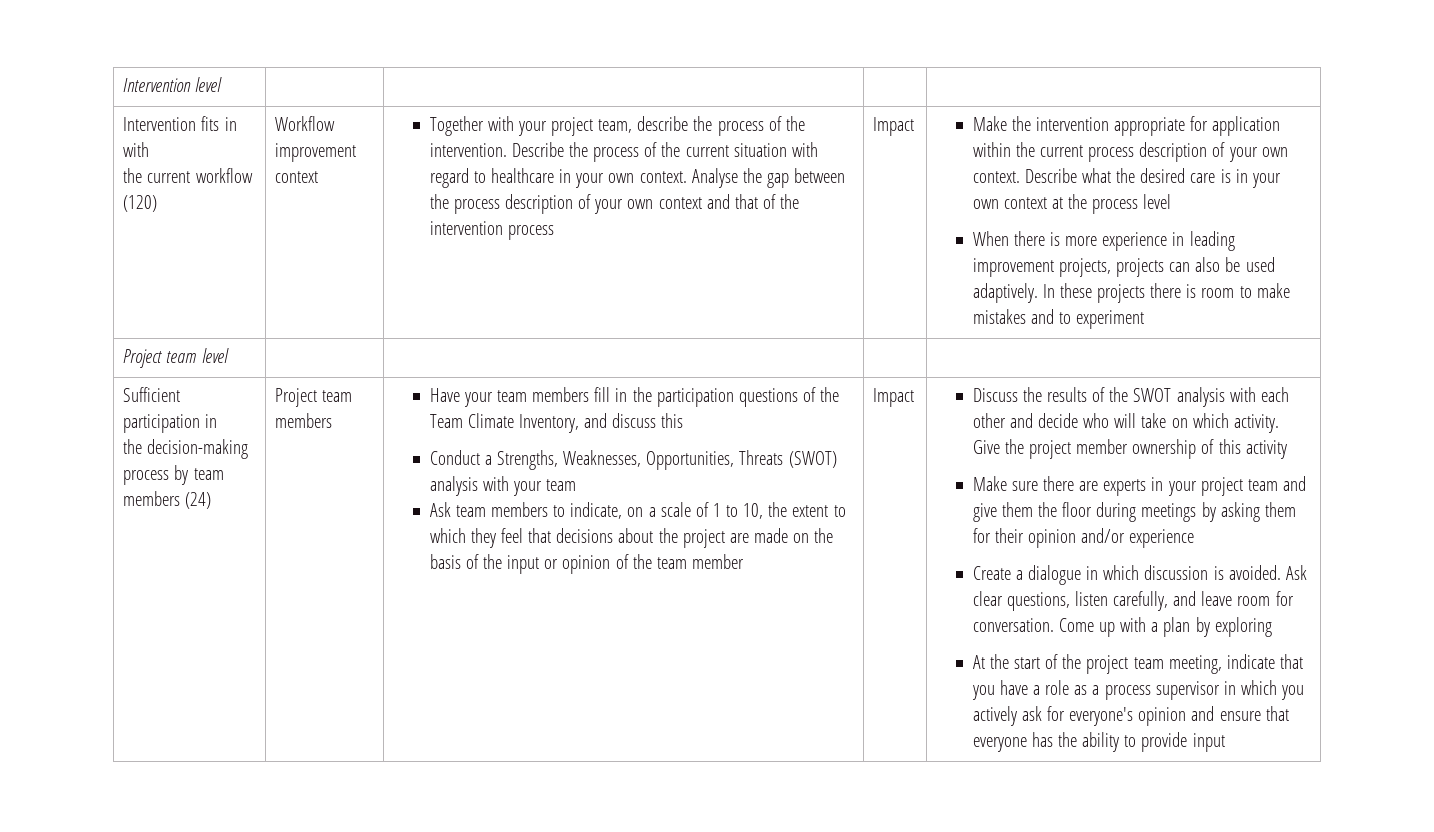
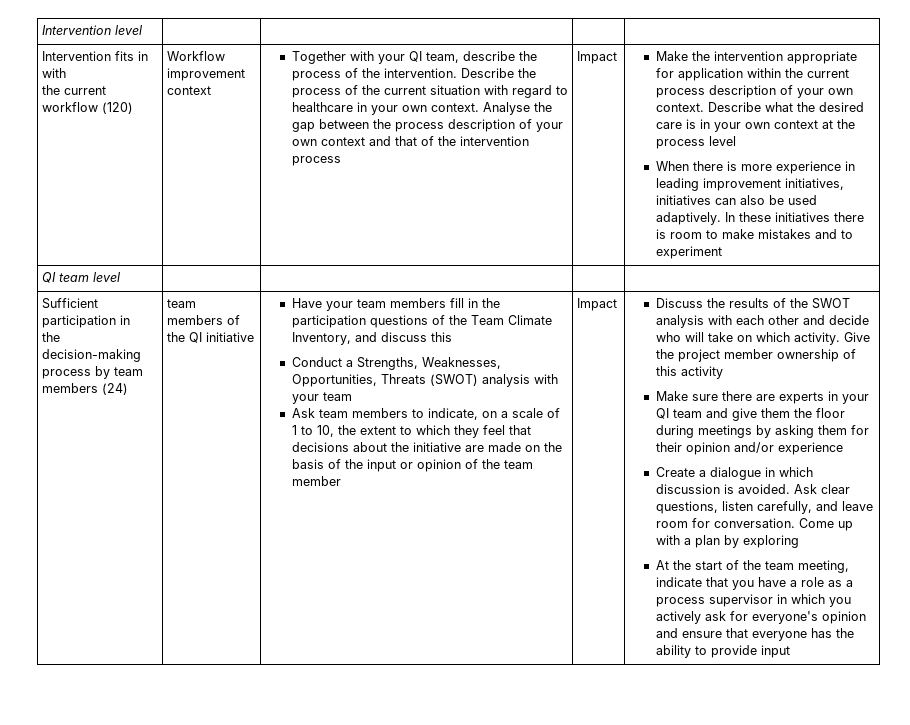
- Together with your project team, describe the process of the intervention.
+ Together with your QI team, describe the process of the intervention.
- When there is more experience in leading improvement projects, projects can also be used adaptively.
+ When there is more experience in leading improvement initiatives, initiatives can also be used adaptively.
- In these projects there is room to make mistakes and to experiment
+ In these initiatives there is room to make mistakes and to experiment
- Project team level | | | |
+ QI team level | | | |
- Project team members
+ team members of the QI initiative
- Ask team members to indicate, on a scale of 1 to 10, the extent to which they feel that decisions about the project are made on the basis of the input or opinion of the team member
+ Ask team members to indicate, on a scale of 1 to 10, the extent to which they feel that decisions about the initiative are made on the basis of the input or opinion of the team member
- Make sure there are experts in your project team and give them the floor during meetings by asking them for their opinion and/or experience
+ Make sure there are experts in your QI team and give them the floor during meetings by asking them for their opinion and/or experience
- At the start of the project team meeting, indicate that you have a role as a process supervisor in which you actively ask for everyone's opinion and ensure that everyone has the ability to provide input
+ At the start of the team meeting, indicate that you have a role as a process supervisor in which you actively ask for everyone's opinion and ensure that everyone has the ability to provide input

